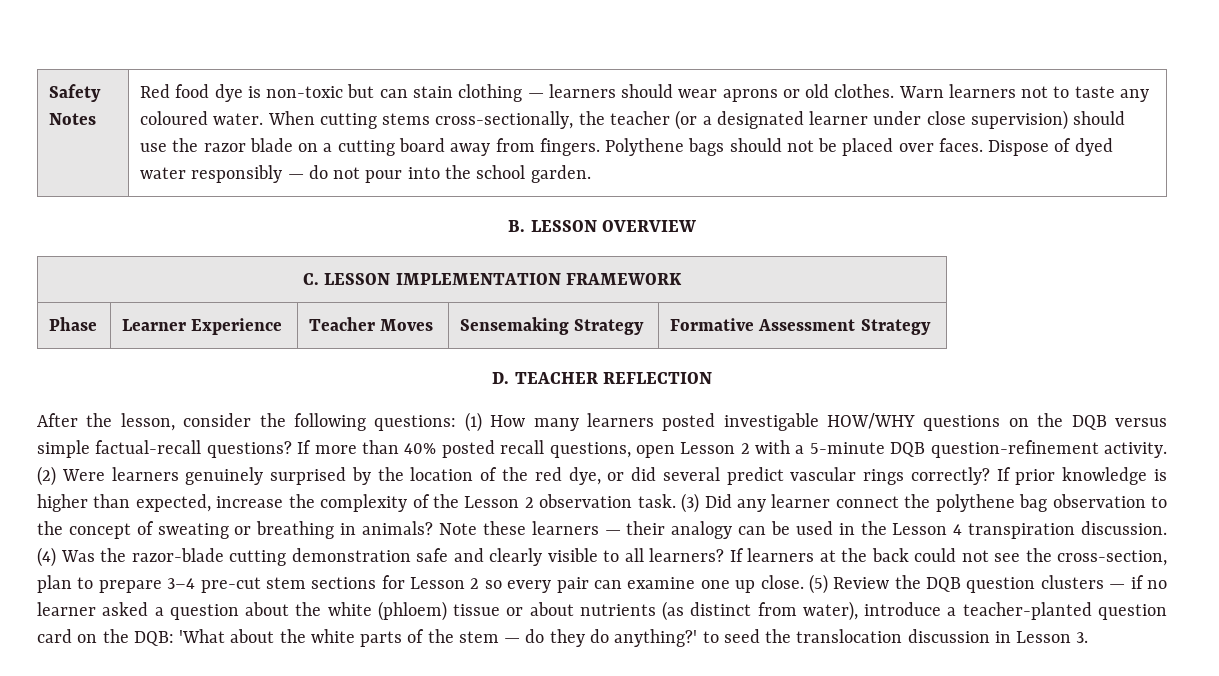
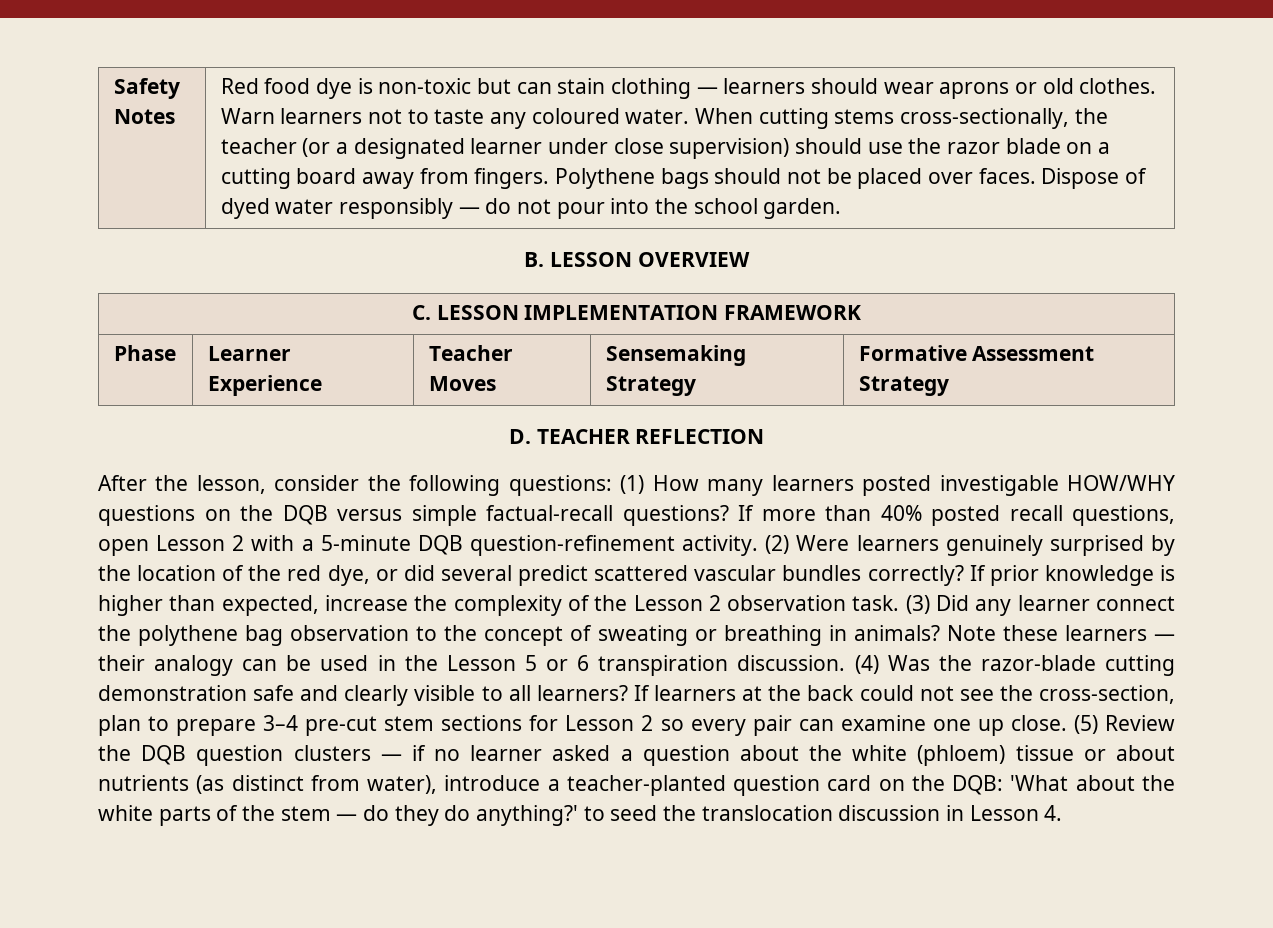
- (2) Were learners genuinely surprised by the location of the red dye, or did several predict vascular rings correctly?
+ (2) Were learners genuinely surprised by the location of the red dye, or did several predict scattered vascular bundles correctly?
- Note these learners — their analogy can be used in the Lesson 4 transpiration discussion.
+ Note these learners — their analogy can be used in the Lesson 5 or 6 transpiration discussion.
- (5) Review the DQB question clusters — if no learner asked a question about the white (phloem) tissue or about nutrients (as distinct from water), introduce a teacher-planted question card on the DQB: 'What about the white parts of the stem — do they do anything?' to seed the translocation discussion in Lesson 3.
+ (5) Review the DQB question clusters — if no learner asked a question about the white (phloem) tissue or about nutrients (as distinct from water), introduce a teacher-planted question card on the DQB: 'What about the white parts of the stem — do they do anything?' to seed the translocation discussion in Lesson 4.

